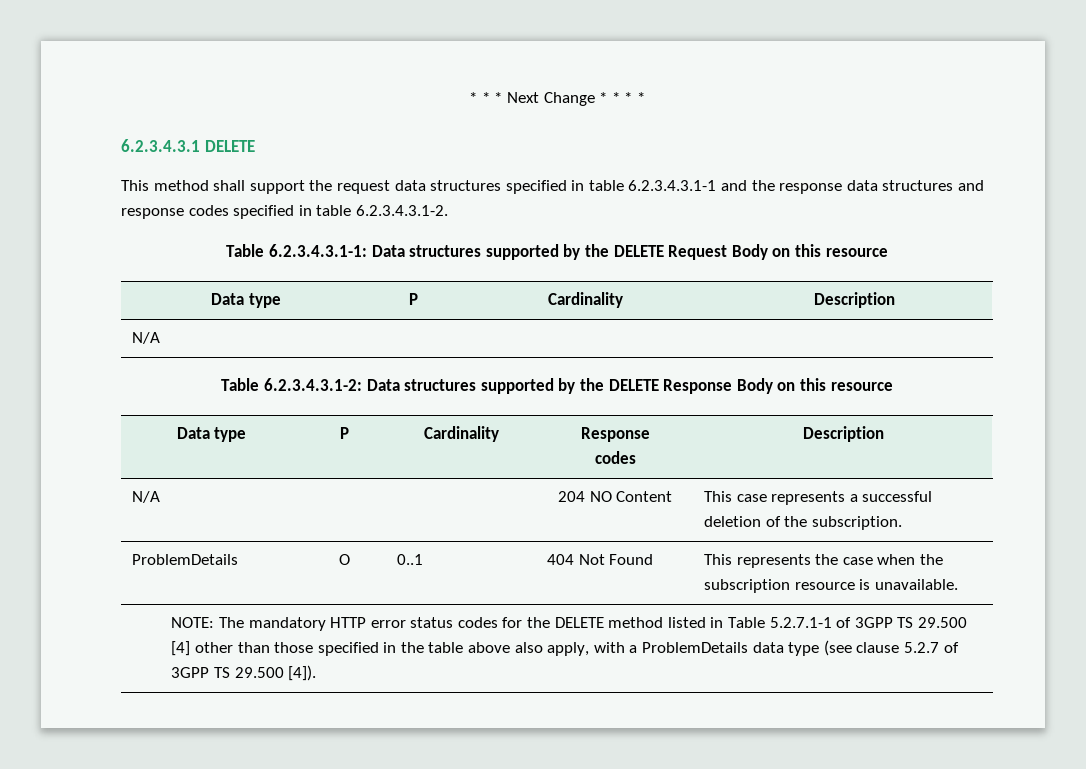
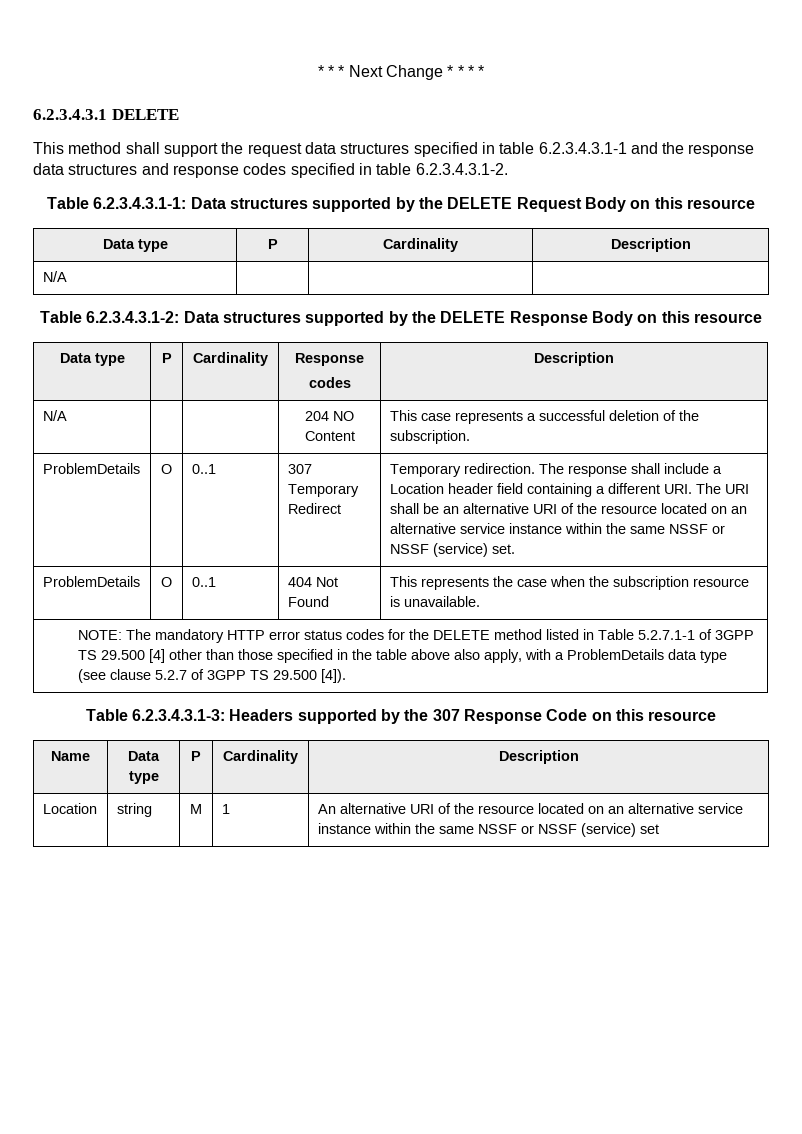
+ ProblemDetails | O | 0..1 | 307 Temporary Redirect | Temporary redirection. The response shall include a Location header field containing a different URI. The URI shall be an alternative URI of the resource located on an alternative service instance within the same NSSF or NSSF (service) set.
+ Table 6.2.3.4.3.1-3: Headers supported by the 307 Response Code on this resource
+ Name | Data type | P | Cardinality | Description
+ Location | string | M | 1 | An alternative URI of the resource located on an alternative service instance within the same NSSF or NSSF (service) set

